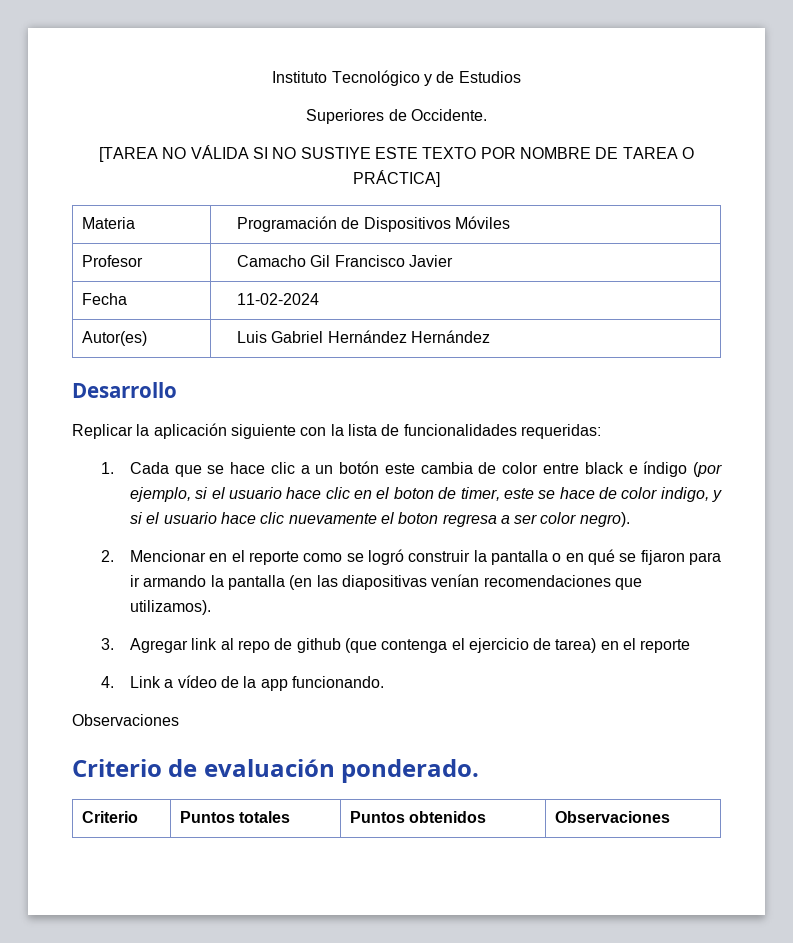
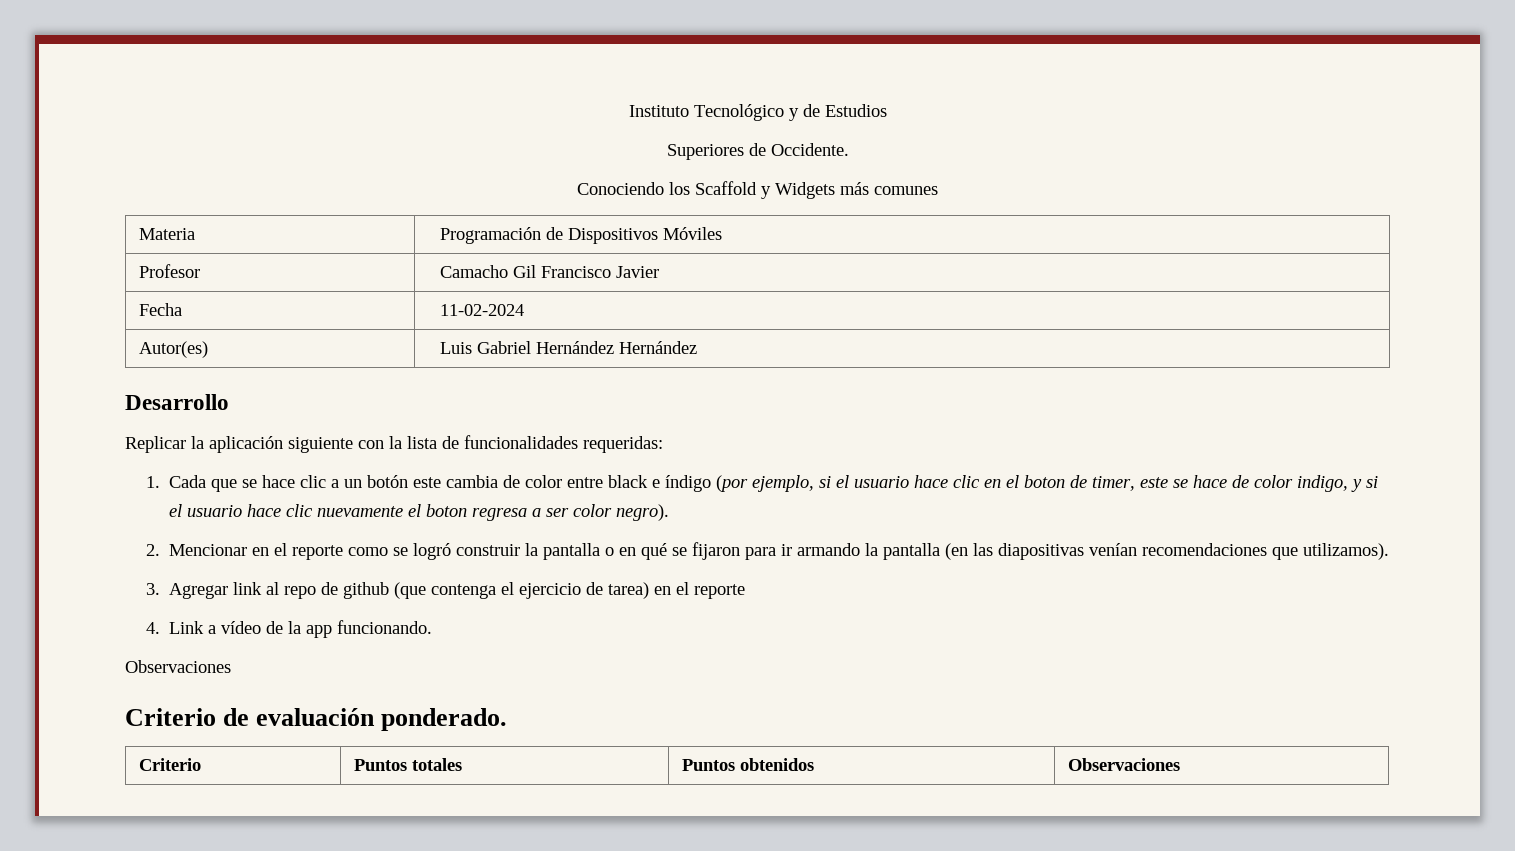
- [TAREA NO VÁLIDA SI NO SUSTIYE ESTE TEXTO POR NOMBRE DE TAREA O PRÁCTICA]
+ Conociendo los Scaffold y Widgets más comunes

